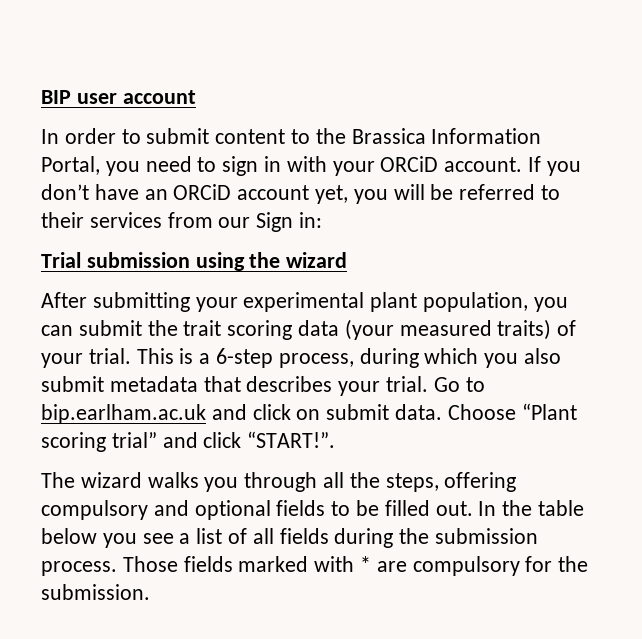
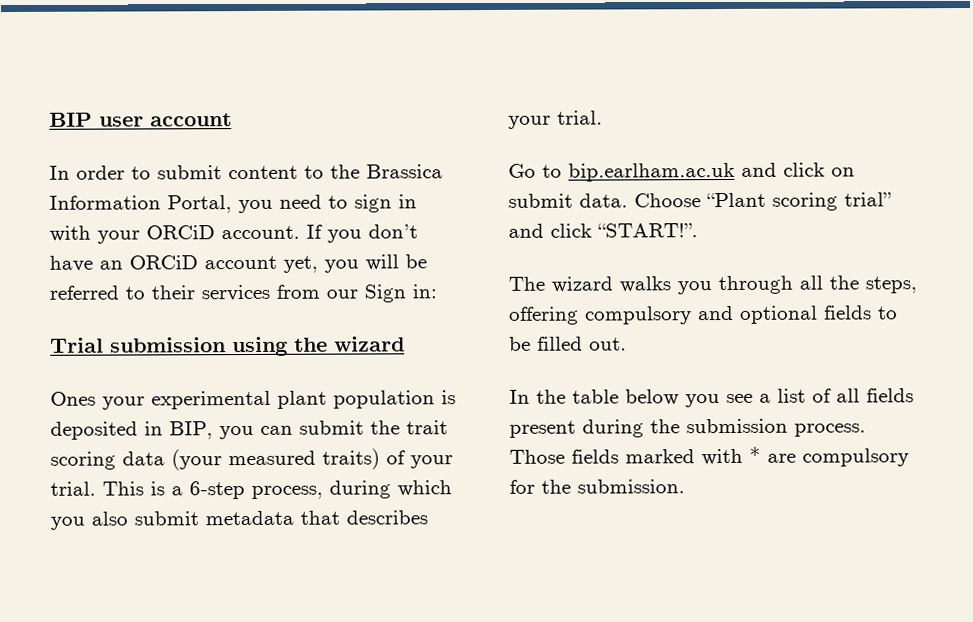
- After submitting your experimental plant population, you can submit the trait scoring data (your measured traits) of your trial.
+ Ones your experimental plant population is deposited in BIP, you can submit the trait scoring data (your measured traits) of your trial.
- This is a 6-step process, during which you also submit metadata that describes your trial. Go to bip.earlham.ac.uk and click on submit data.
+ This is a 6-step process, during which you also submit metadata that describes your trial.
+ Go to bip.earlham.ac.uk and click on submit data.
- The wizard walks you through all the steps, offering compulsory and optional fields to be filled out. In the table below you see a list of all fields during the submission process.
+ The wizard walks you through all the steps, offering compulsory and optional fields to be filled out.
+ In the table below you see a list of all fields present during the submission process.

